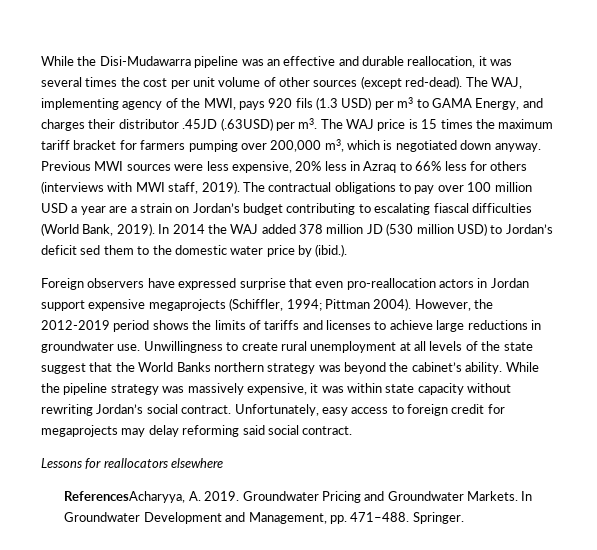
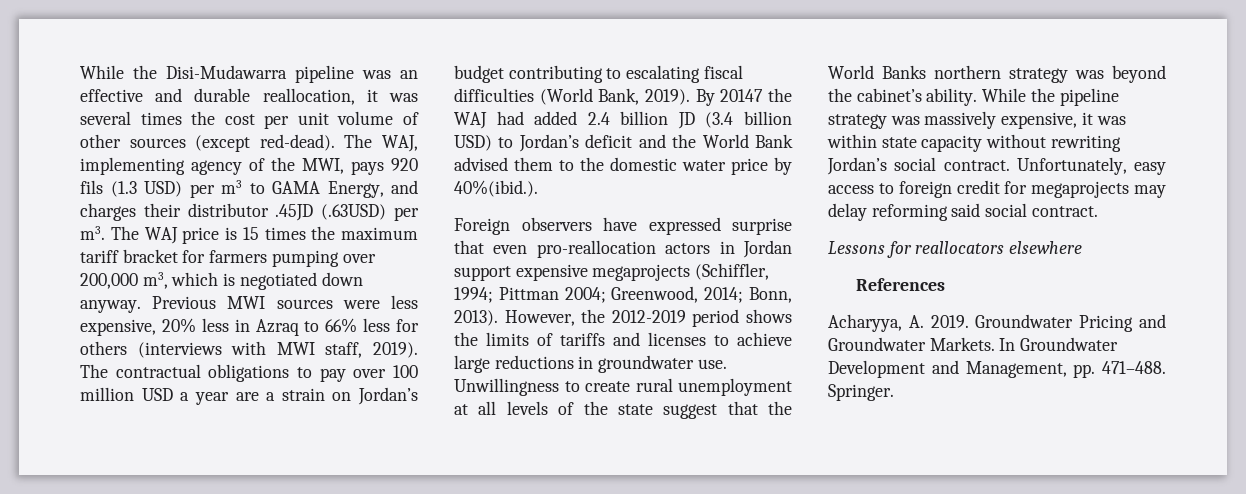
- The contractual obligations to pay over 100 million USD a year are a strain on Jordan’s budget contributing to escalating fiascal difficulties (World Bank, 2019).
+ The contractual obligations to pay over 100 million USD a year are a strain on Jordan’s budget contributing to escalating fiscal difficulties (World Bank, 2019).
- In 2014 the WAJ added 378 million JD (530 million USD) to Jordan’s deficit sed them to the domestic water price by (ibid.).
+ By 20147 the WAJ had added 2.4 billion JD (3.4 billion USD) to Jordan’s deficit and the World Bank advised them to the domestic water price by 40%(ibid.).
- Foreign observers have expressed surprise that even pro-reallocation actors in Jordan support expensive megaprojects (Schiffler, 1994; Pittman 2004).
+ Foreign observers have expressed surprise that even pro-reallocation actors in Jordan support expensive megaprojects (Schiffler, 1994; Pittman 2004; Greenwood, 2014; Bonn, 2013).
- ReferencesAcharyya, A. 2019.
+ References
+ Acharyya, A. 2019.

